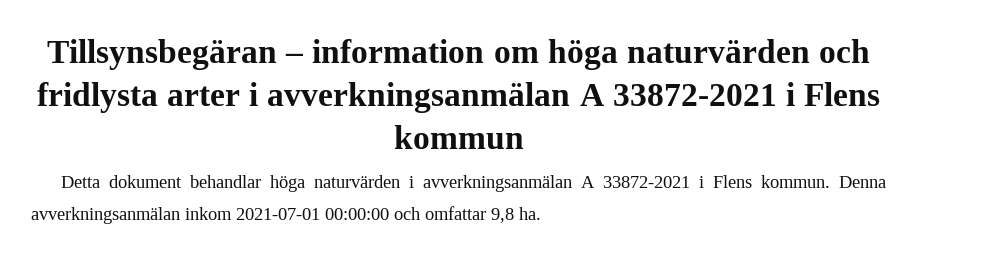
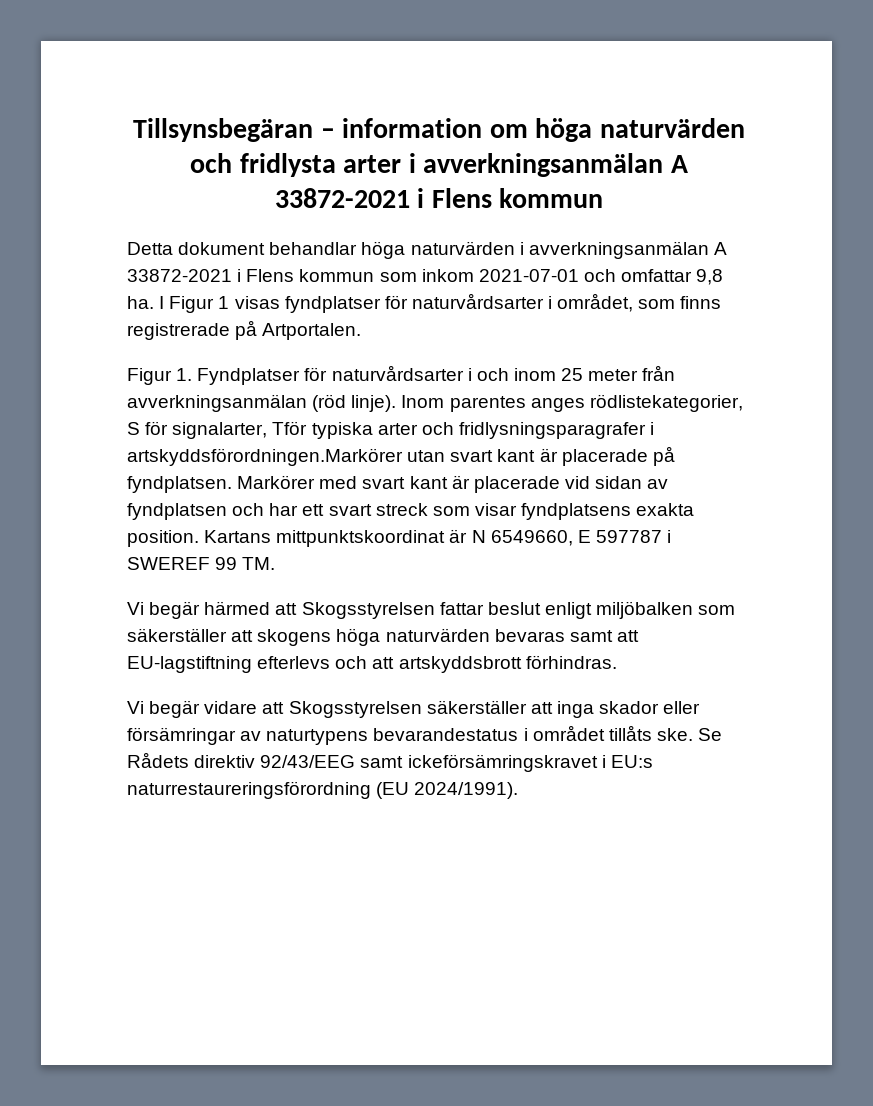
- Detta dokument behandlar höga naturvärden i avverkningsanmälan A 33872-2021 i Flens kommun. Denna avverkningsanmälan inkom 2021-07-01 00:00:00 och omfattar 9,8 ha.
+ Detta dokument behandlar höga naturvärden i avverkningsanmälan A 33872-2021 i Flens kommun som inkom 2021-07-01 och omfattar 9,8 ha.
+ I Figur 1 visas fyndplatser för naturvårdsarter i området, som finns registrerade på Artportalen.
+ Figur 1. Fyndplatser för naturvårdsarter i och inom 25 meter från avverkningsanmälan (röd linje). Inom parentes anges rödlistekategorier, S för signalarter, Tför typiska arter och fridlysningsparagrafer i artskyddsförordningen.Markörer utan svart kant är placerade på fyndplatsen. Markörer med svart kant är placerade vid sidan av fyndplatsen och har ett svart streck som visar fyndplatsens exakta position. Kartans mittpunktskoordinat är N 6549660, E 597787 i SWEREF 99 TM.
+ Vi begär härmed att Skogsstyrelsen fattar beslut enligt miljöbalken som säkerställer att skogens höga naturvärden bevaras samt att EU-lagstiftning efterlevs och att artskyddsbrott förhindras.
+ Vi begär vidare att Skogsstyrelsen säkerställer att inga skador eller försämringar av naturtypens bevarandestatus i området tillåts ske. Se Rådets direktiv 92/43/EEG samt ickeförsämringskravet i EU:s naturrestaureringsförordning (EU 2024/1991).

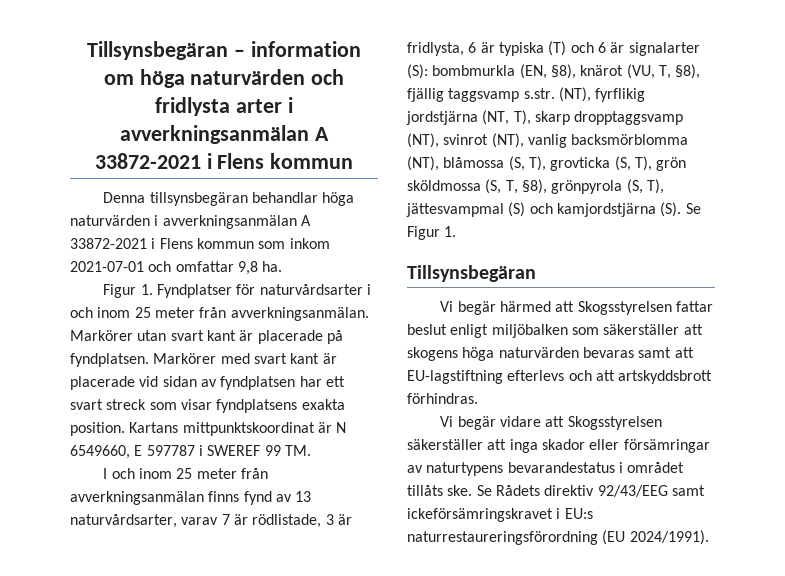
- Detta dokument behandlar höga naturvärden i avverkningsanmälan A 33872-2021 i Flens kommun som inkom 2021-07-01 och omfattar 9,8 ha. I Figur 1 visas fyndplatser för naturvårdsarter i området, som finns registrerade på Artportalen.
+ Denna tillsynsbegäran behandlar höga naturvärden i avverkningsanmälan A 33872-2021 i Flens kommun som inkom 2021-07-01 och omfattar 9,8 ha.
- Figur 1. Fyndplatser för naturvårdsarter i och inom 25 meter från avverkningsanmälan (röd linje). Inom parentes anges rödlistekategorier, S för signalarter, Tför typiska arter och fridlysningsparagrafer i artskyddsförordningen.Markörer utan svart kant är placerade på fyndplatsen.
+ Figur 1. Fyndplatser för naturvårdsarter i och inom 25 meter från avverkningsanmälan. Markörer utan svart kant är placerade på fyndplatsen.
- Markörer med svart kant är placerade vid sidan av fyndplatsen och har ett svart streck som visar fyndplatsens exakta position.
+ Markörer med svart kant är placerade vid sidan av fyndplatsen har ett svart streck som visar fyndplatsens exakta position.
+ I och inom 25 meter från avverkningsanmälan finns fynd av 13 naturvårdsarter, varav 7 är rödlistade, 3 är fridlysta, 6 är typiska (T) och 6 är signalarter (S): bombmurkla (EN, §8), knärot (VU, T, §8), fjällig taggsvamp s.str. (NT), fyrflikig jordstjärna (NT, T), skarp dropptaggsvamp (NT), svinrot (NT), vanlig backsmörblomma (NT), blåmossa (S, T), grovticka (S, T), grön sköldmossa (S, T, §8), grönpyrola (S, T), jättesvampmal (S) och kamjordstjärna (S). Se Figur 1.
+ Tillsynsbegäran

